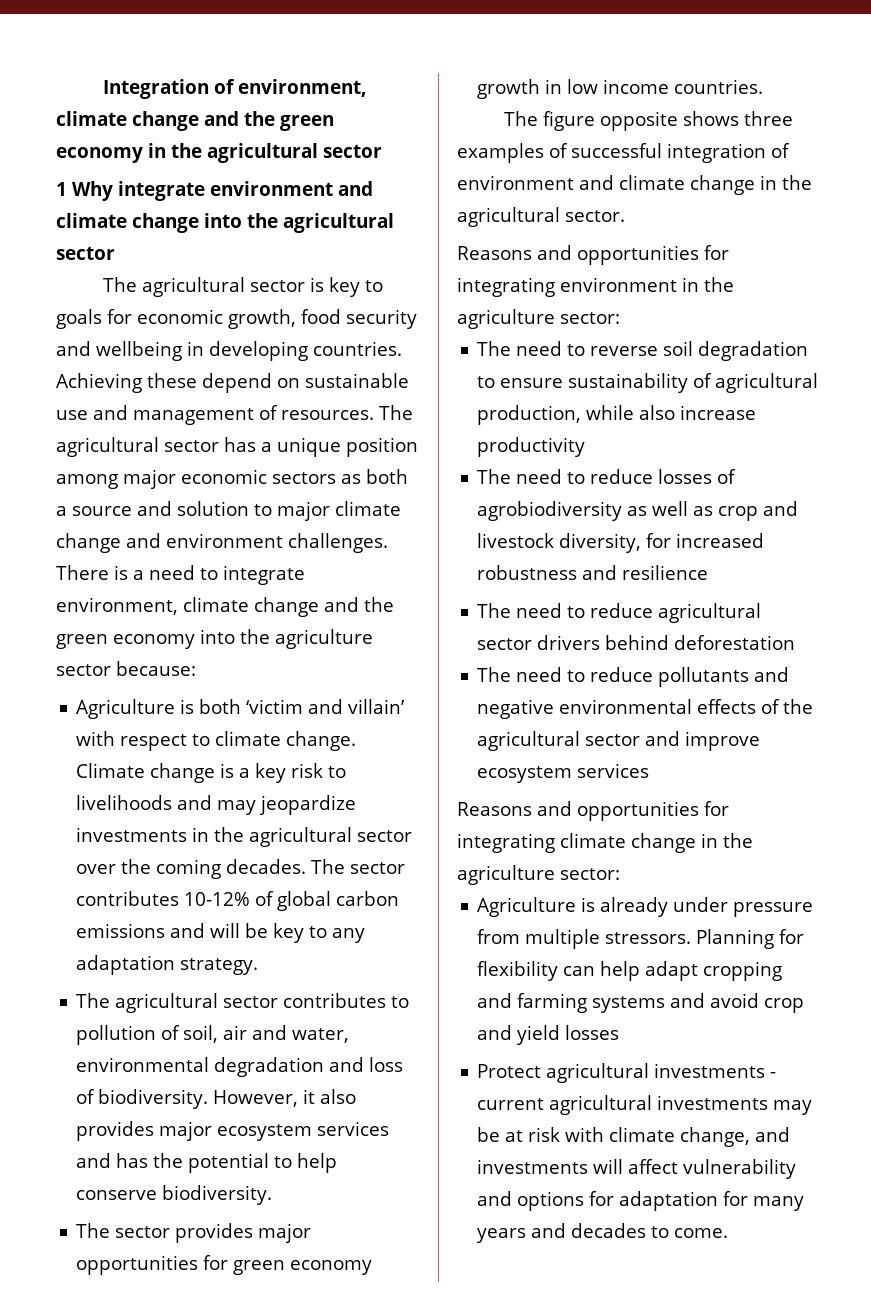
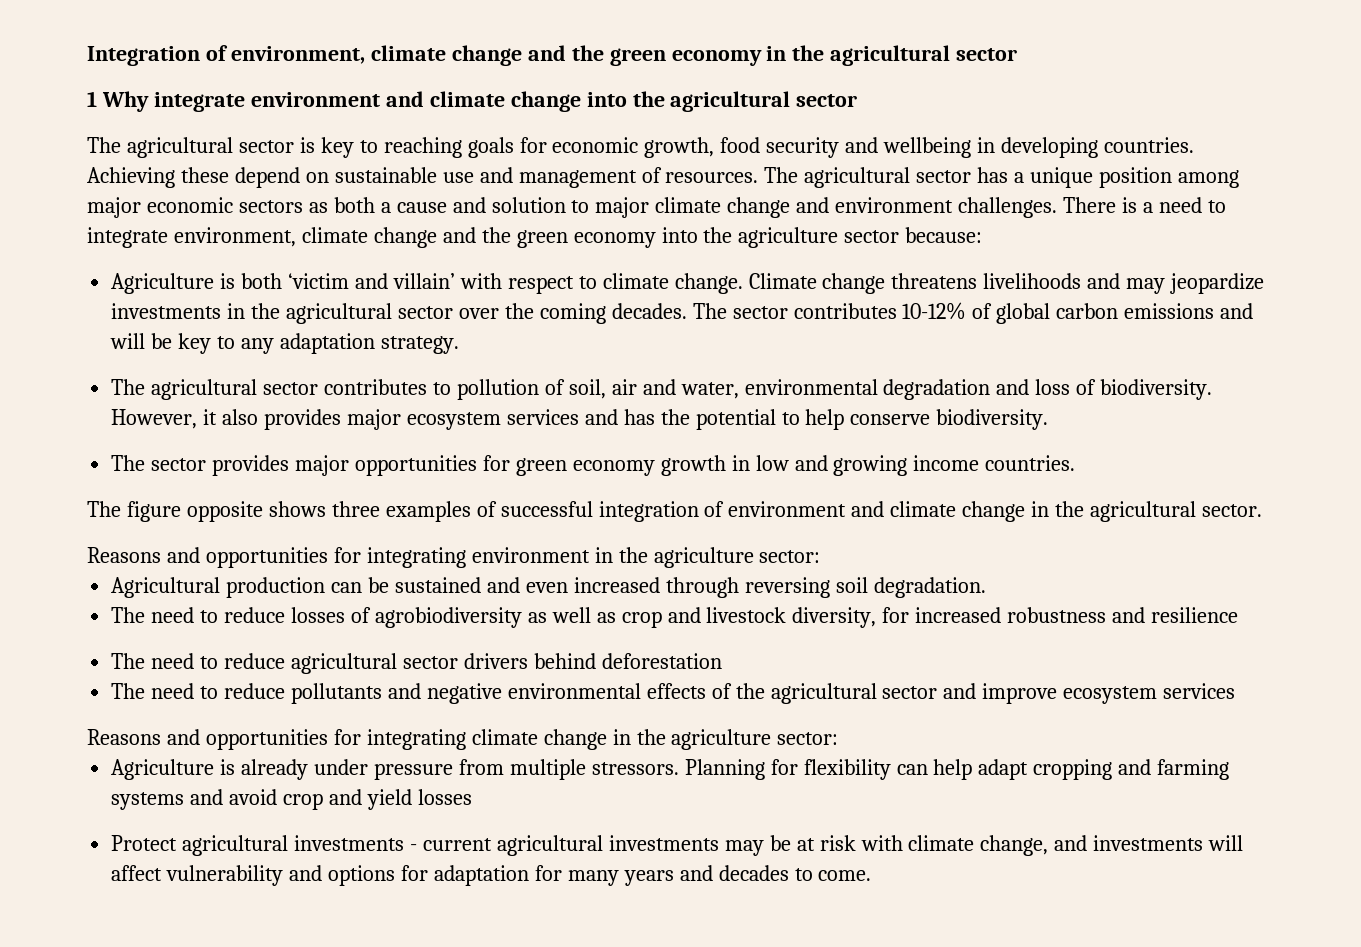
- The agricultural sector is key to goals for economic growth, food security and wellbeing in developing countries.
+ The agricultural sector is key to reaching goals for economic growth, food security and wellbeing in developing countries.
- The agricultural sector has a unique position among major economic sectors as both a source and solution to major climate change and environment challenges.
+ The agricultural sector has a unique position among major economic sectors as both a cause and solution to major climate change and environment challenges.
- Climate change is a key risk to livelihoods and may jeopardize investments in the agricultural sector over the coming decades.
+ Climate change threatens livelihoods and may jeopardize investments in the agricultural sector over the coming decades.
- The sector provides major opportunities for green economy growth in low income countries.
+ The sector provides major opportunities for green economy growth in low and growing income countries.
- The need to reverse soil degradation to ensure sustainability of agricultural production, while also increase productivity
+ Agricultural production can be sustained and even increased through reversing soil degradation.

